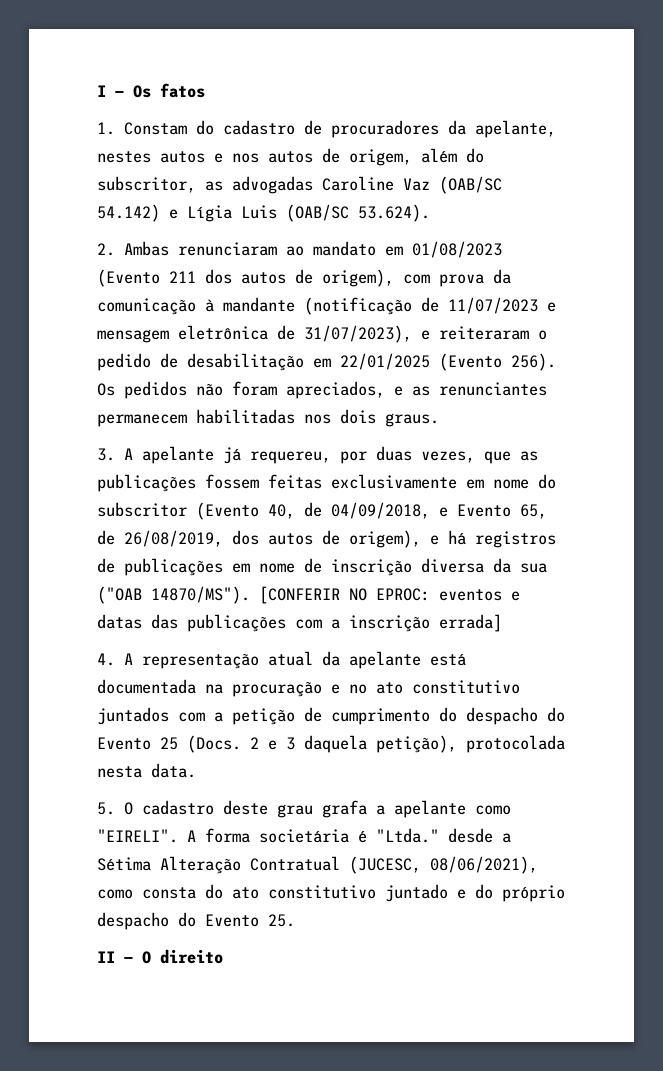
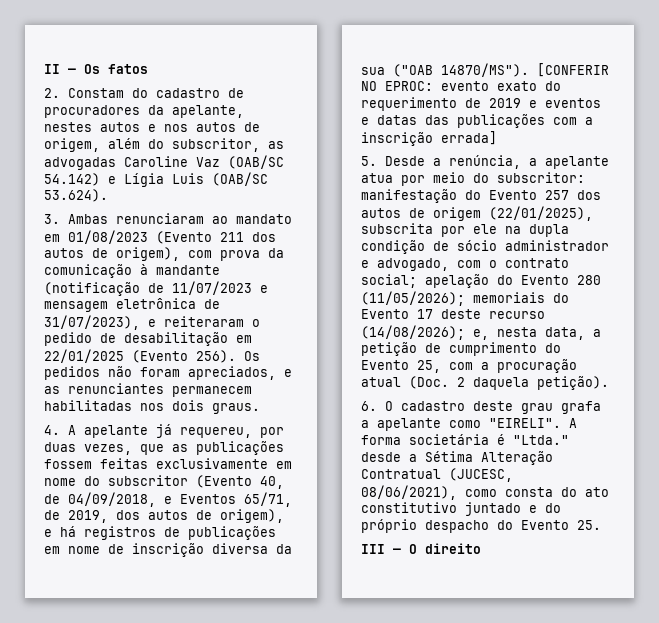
- I — Os fatos
+ II — Os fatos
- 1. Constam do cadastro de procuradores da apelante, nestes autos e nos autos de origem, além do subscritor, as advogadas Caroline Vaz (OAB/SC 54.142) e Lígia Luis (OAB/SC 53.624).
+ 2. Constam do cadastro de procuradores da apelante, nestes autos e nos autos de origem, além do subscritor, as advogadas Caroline Vaz (OAB/SC 54.142) e Lígia Luis (OAB/SC 53.624).
- 2. Ambas renunciaram ao mandato em 01/08/2023 (Evento 211 dos autos de origem), com prova da comunicação à mandante (notificação de 11/07/2023 e mensagem eletrônica de 31/07/2023), e reiteraram o pedido de desabilitação em 22/01/2025 (Evento 256).
+ 3. Ambas renunciaram ao mandato em 01/08/2023 (Evento 211 dos autos de origem), com prova da comunicação à mandante (notificação de 11/07/2023 e mensagem eletrônica de 31/07/2023), e reiteraram o pedido de desabilitação em 22/01/2025 (Evento 256).
- 3. A apelante já requereu, por duas vezes, que as publicações fossem feitas exclusivamente em nome do subscritor (Evento 40, de 04/09/2018, e Evento 65, de 26/08/2019, dos autos de origem), e há registros de publicações em nome de inscrição diversa da sua ("OAB 14870/MS").
+ 4. A apelante já requereu, por duas vezes, que as publicações fossem feitas exclusivamente em nome do subscritor (Evento 40, de 04/09/2018, e Eventos 65/71, de 2019, dos autos de origem), e há registros de publicações em nome de inscrição diversa da sua ("OAB 14870/MS").
- [CONFERIR NO EPROC: eventos e datas das publicações com a inscrição errada]
+ [CONFERIR NO EPROC: evento exato do requerimento de 2019 e eventos e datas das publicações com a inscrição errada]
- 4. A representação atual da apelante está documentada na procuração e no ato constitutivo juntados com a petição de cumprimento do despacho do Evento 25 (Docs. 2 e 3 daquela petição), protocolada nesta data.
- 5. O cadastro deste grau grafa a apelante como "EIRELI".
+ 5. Desde a renúncia, a apelante atua por meio do subscritor: manifestação do Evento 257 dos autos de origem (22/01/2025), subscrita por ele na dupla condição de sócio administrador e advogado, com o contrato social; apelação do Evento 280 (11/05/2026); memoriais do Evento 17 deste recurso (14/08/2026); e, nesta data, a petição de cumprimento do Evento 25, com a procuração atual (Doc. 2 daquela petição).
+ 6. O cadastro deste grau grafa a apelante como "EIRELI".
- II — O direito
+ III — O direito

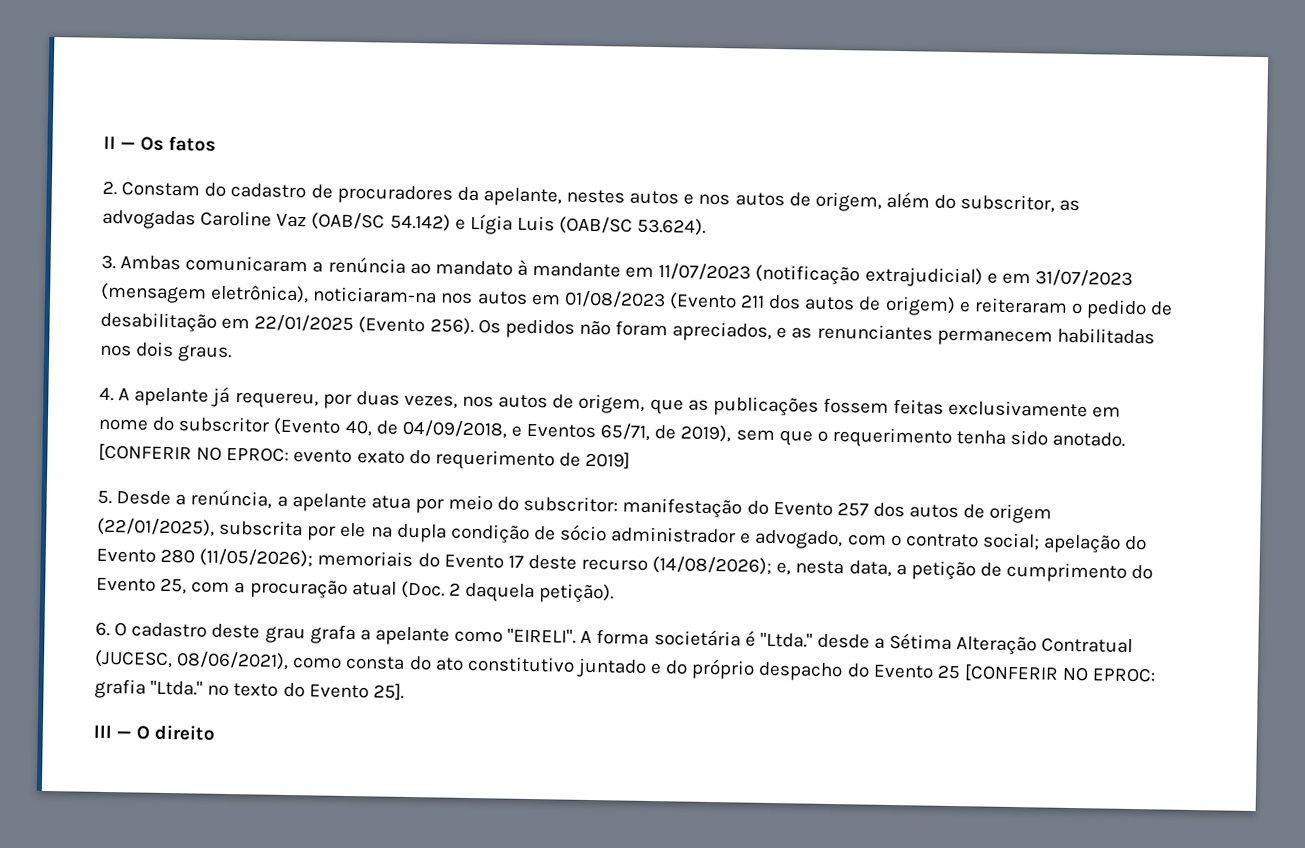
- 3. Ambas renunciaram ao mandato em 01/08/2023 (Evento 211 dos autos de origem), com prova da comunicação à mandante (notificação de 11/07/2023 e mensagem eletrônica de 31/07/2023), e reiteraram o pedido de desabilitação em 22/01/2025 (Evento 256).
+ 3. Ambas comunicaram a renúncia ao mandato à mandante em 11/07/2023 (notificação extrajudicial) e em 31/07/2023 (mensagem eletrônica), noticiaram-na nos autos em 01/08/2023 (Evento 211 dos autos de origem) e reiteraram o pedido de desabilitação em 22/01/2025 (Evento 256).
- 4. A apelante já requereu, por duas vezes, que as publicações fossem feitas exclusivamente em nome do subscritor (Evento 40, de 04/09/2018, e Eventos 65/71, de 2019, dos autos de origem), e há registros de publicações em nome de inscrição diversa da sua ("OAB 14870/MS").
+ 4. A apelante já requereu, por duas vezes, nos autos de origem, que as publicações fossem feitas exclusivamente em nome do subscritor (Evento 40, de 04/09/2018, e Eventos 65/71, de 2019), sem que o requerimento tenha sido anotado.
- [CONFERIR NO EPROC: evento exato do requerimento de 2019 e eventos e datas das publicações com a inscrição errada]
+ [CONFERIR NO EPROC: evento exato do requerimento de 2019]
- A forma societária é "Ltda." desde a Sétima Alteração Contratual (JUCESC, 08/06/2021), como consta do ato constitutivo juntado e do próprio despacho do Evento 25.
+ A forma societária é "Ltda." desde a Sétima Alteração Contratual (JUCESC, 08/06/2021), como consta do ato constitutivo juntado e do próprio despacho do Evento 25 [CONFERIR NO EPROC: grafia "Ltda." no texto do Evento 25].

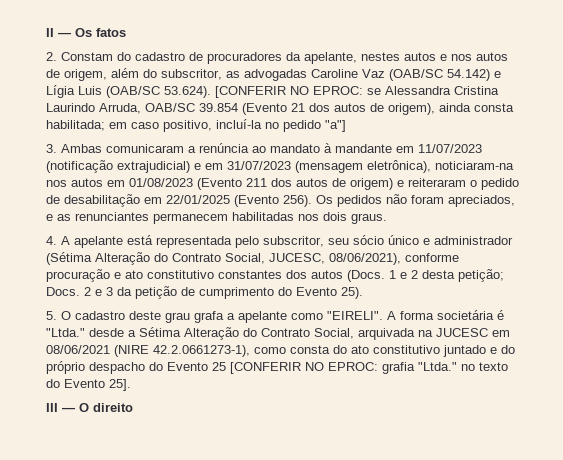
- 2. Constam do cadastro de procuradores da apelante, nestes autos e nos autos de origem, além do subscritor, as advogadas Caroline Vaz (OAB/SC 54.142) e Lígia Luis (OAB/SC 53.624).
+ 2. Constam do cadastro de procuradores da apelante, nestes autos e nos autos de origem, além do subscritor, as advogadas Caroline Vaz (OAB/SC 54.142) e Lígia Luis (OAB/SC 53.624). [CONFERIR NO EPROC: se Alessandra Cristina Laurindo Arruda, OAB/SC 39.854 (Evento 21 dos autos de origem), ainda consta habilitada; em caso positivo, incluí-la no pedido "a"]
- 4. A apelante já requereu, por duas vezes, nos autos de origem, que as publicações fossem feitas exclusivamente em nome do subscritor (Evento 40, de 04/09/2018, e Eventos 65/71, de 2019), sem que o requerimento tenha sido anotado. [CONFERIR NO EPROC: evento exato do requerimento de 2019]
- 5. Desde a renúncia, a apelante atua por meio do subscritor: manifestação do Evento 257 dos autos de origem (22/01/2025), subscrita por ele na dupla condição de sócio administrador e advogado, com o contrato social; apelação do Evento 280 (11/05/2026); memoriais do Evento 17 deste recurso (14/08/2026); e, nesta data, a petição de cumprimento do Evento 25, com a procuração atual (Doc. 2 daquela petição).
- 6. O cadastro deste grau grafa a apelante como "EIRELI".
+ 4. A apelante está representada pelo subscritor, seu sócio único e administrador (Sétima Alteração do Contrato Social, JUCESC, 08/06/2021), conforme procuração e ato constitutivo constantes dos autos (Docs. 1 e 2 desta petição; Docs. 2 e 3 da petição de cumprimento do Evento 25).
+ 5. O cadastro deste grau grafa a apelante como "EIRELI".
- A forma societária é "Ltda." desde a Sétima Alteração Contratual (JUCESC, 08/06/2021), como consta do ato constitutivo juntado e do próprio despacho do Evento 25 [CONFERIR NO EPROC: grafia "Ltda." no texto do Evento 25].
+ A forma societária é "Ltda." desde a Sétima Alteração do Contrato Social, arquivada na JUCESC em 08/06/2021 (NIRE 42.2.0661273-1), como consta do ato constitutivo juntado e do próprio despacho do Evento 25 [CONFERIR NO EPROC: grafia "Ltda." no texto do Evento 25].

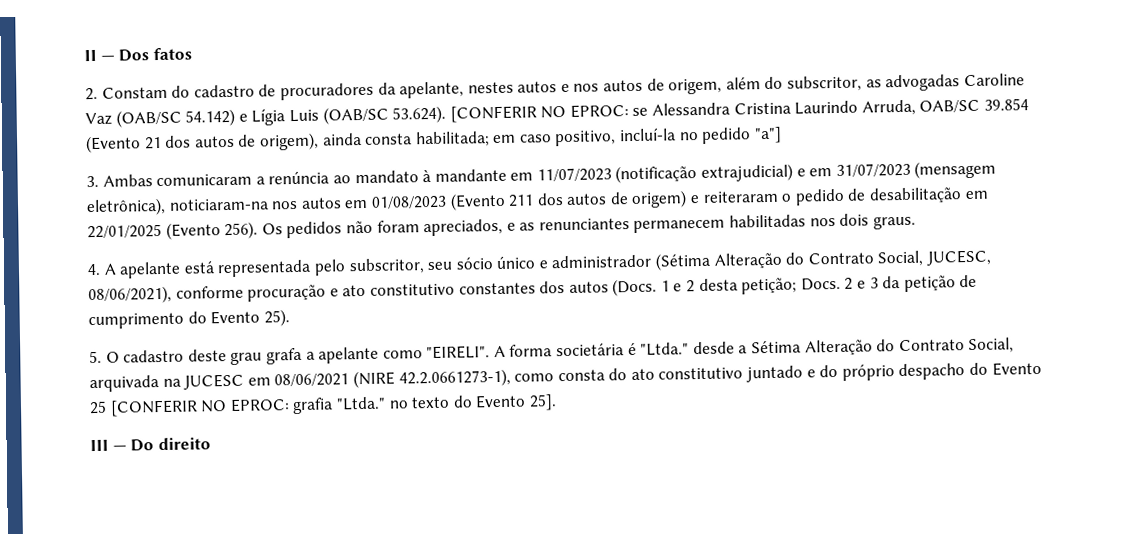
- II — Os fatos
+ II — Dos fatos
- III — O direito
+ III — Do direito

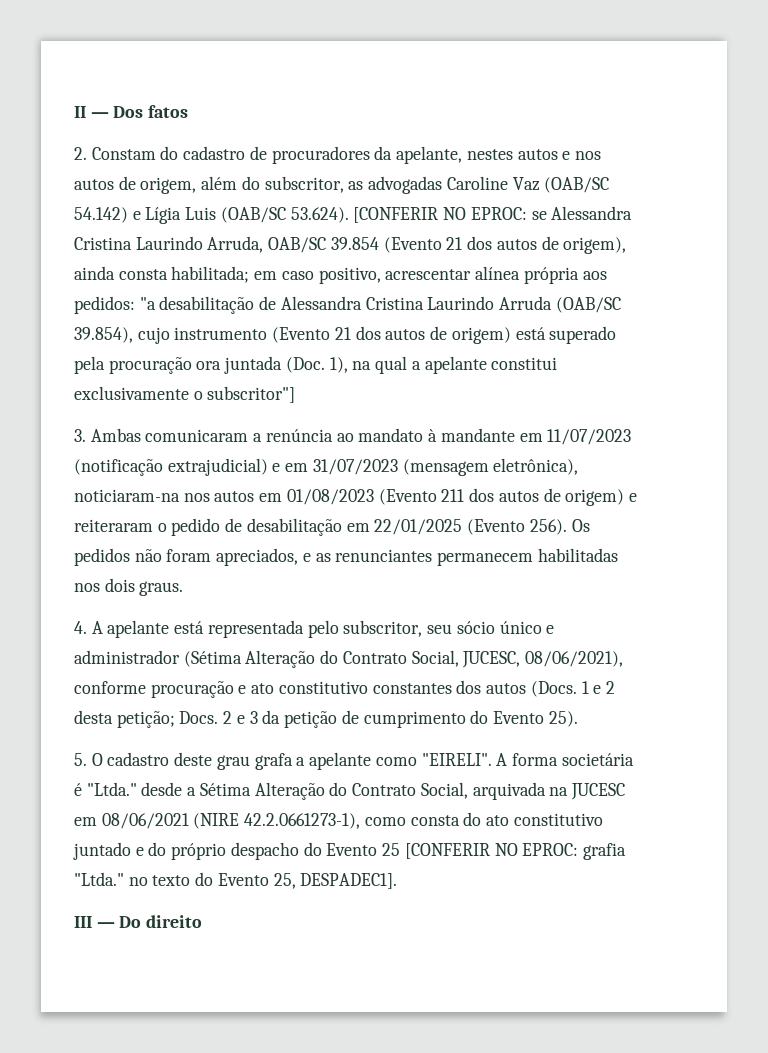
- 2. Constam do cadastro de procuradores da apelante, nestes autos e nos autos de origem, além do subscritor, as advogadas Caroline Vaz (OAB/SC 54.142) e Lígia Luis (OAB/SC 53.624). [CONFERIR NO EPROC: se Alessandra Cristina Laurindo Arruda, OAB/SC 39.854 (Evento 21 dos autos de origem), ainda consta habilitada; em caso positivo, incluí-la no pedido "a"]
+ 2. Constam do cadastro de procuradores da apelante, nestes autos e nos autos de origem, além do subscritor, as advogadas Caroline Vaz (OAB/SC 54.142) e Lígia Luis (OAB/SC 53.624). [CONFERIR NO EPROC: se Alessandra Cristina Laurindo Arruda, OAB/SC 39.854 (Evento 21 dos autos de origem), ainda consta habilitada; em caso positivo, acrescentar alínea própria aos pedidos: "a desabilitação de Alessandra Cristina Laurindo Arruda (OAB/SC 39.854), cujo instrumento (Evento 21 dos autos de origem) está superado pela procuração ora juntada (Doc. 1), na qual a apelante constitui exclusivamente o subscritor"]
- A forma societária é "Ltda." desde a Sétima Alteração do Contrato Social, arquivada na JUCESC em 08/06/2021 (NIRE 42.2.0661273-1), como consta do ato constitutivo juntado e do próprio despacho do Evento 25 [CONFERIR NO EPROC: grafia "Ltda." no texto do Evento 25].
+ A forma societária é "Ltda." desde a Sétima Alteração do Contrato Social, arquivada na JUCESC em 08/06/2021 (NIRE 42.2.0661273-1), como consta do ato constitutivo juntado e do próprio despacho do Evento 25 [CONFERIR NO EPROC: grafia "Ltda." no texto do Evento 25, DESPADEC1].

